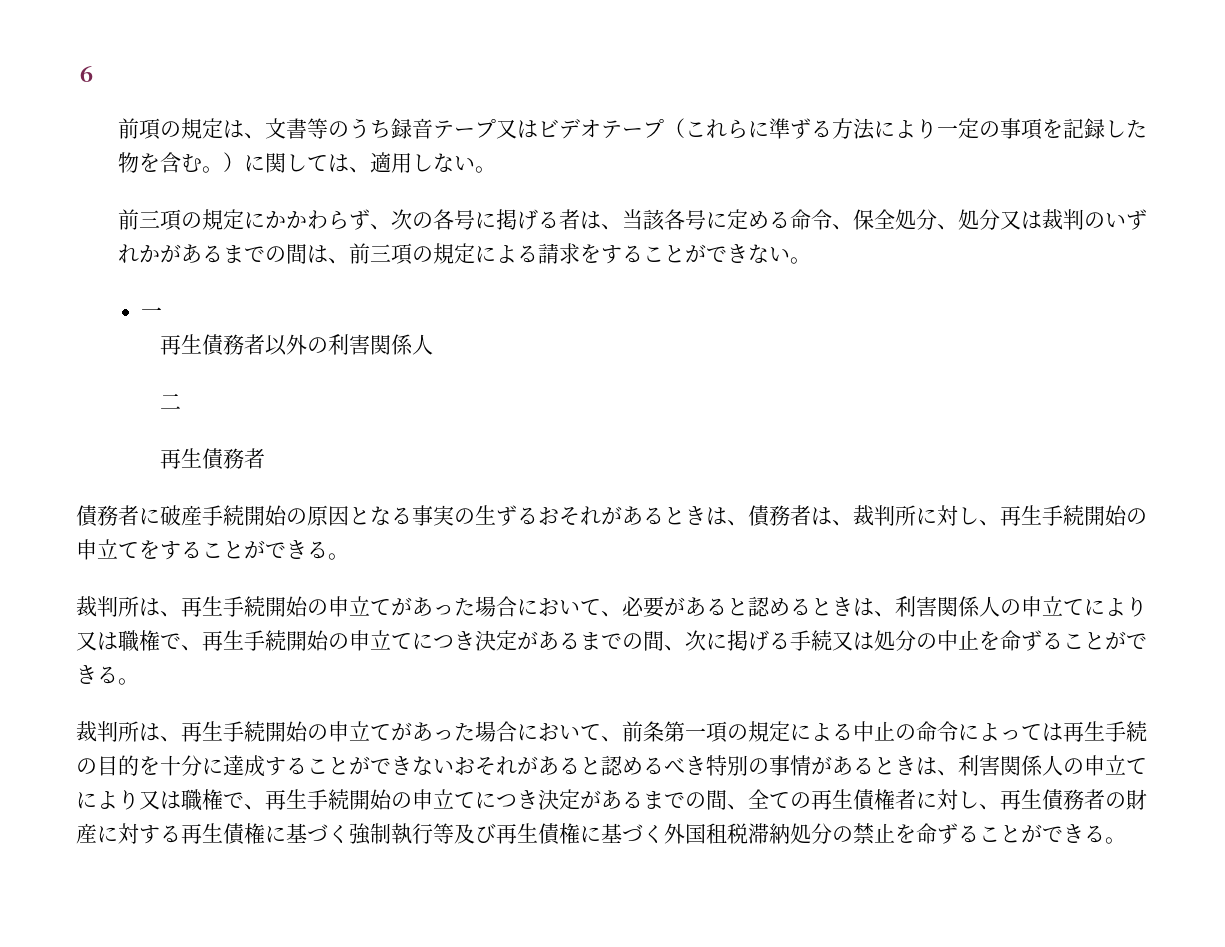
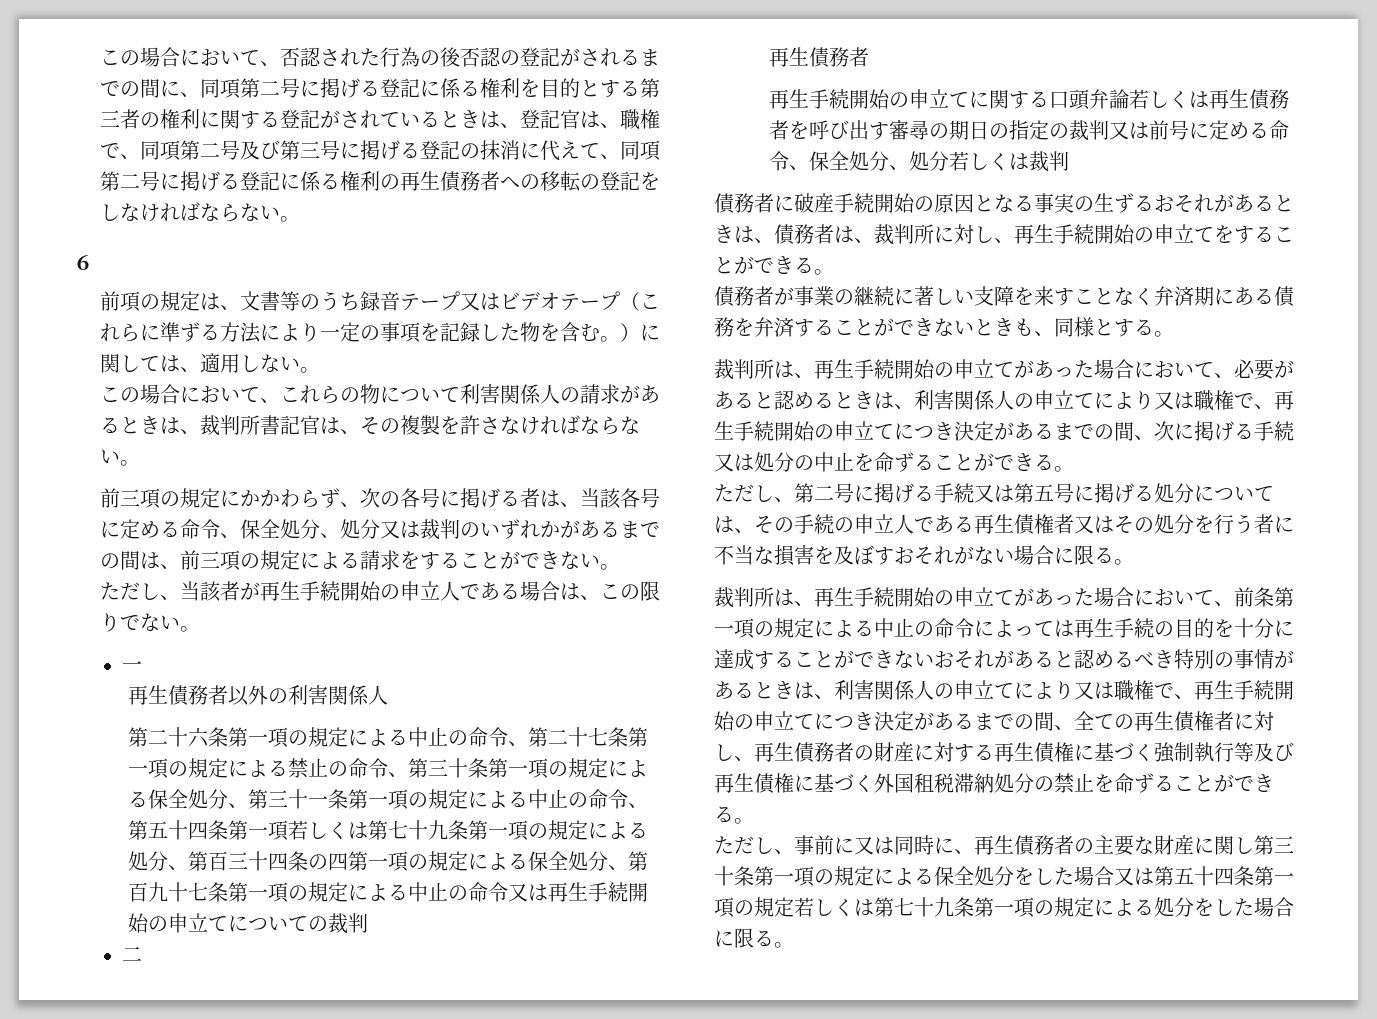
+ この場合において、否認された行為の後否認の登記がされるまでの間に、同項第二号に掲げる登記に係る権利を目的とする第三者の権利に関する登記がされているときは、登記官は、職権で、同項第二号及び第三号に掲げる登記の抹消に代えて、同項第二号に掲げる登記に係る権利の再生債務者への移転の登記をしなければならない。
+ この場合において、これらの物について利害関係人の請求があるときは、裁判所書記官は、その複製を許さなければならない。
+ ただし、当該者が再生手続開始の申立人である場合は、この限りでない。
+ 第二十六条第一項の規定による中止の命令、第二十七条第一項の規定による禁止の命令、第三十条第一項の規定による保全処分、第三十一条第一項の規定による中止の命令、第五十四条第一項若しくは第七十九条第一項の規定による処分、第百三十四条の四第一項の規定による保全処分、第百九十七条第一項の規定による中止の命令又は再生手続開始の申立てについての裁判
  二
  再生債務者
+ 再生手続開始の申立てに関する口頭弁論若しくは再生債務者を呼び出す審尋の期日の指定の裁判又は前号に定める命令、保全処分、処分若しくは裁判
+ 債務者が事業の継続に著しい支障を来すことなく弁済期にある債務を弁済することができないときも、同様とする。
+ ただし、第二号に掲げる手続又は第五号に掲げる処分については、その手続の申立人である再生債権者又はその処分を行う者に不当な損害を及ぼすおそれがない場合に限る。
+ ただし、事前に又は同時に、再生債務者の主要な財産に関し第三十条第一項の規定による保全処分をした場合又は第五十四条第一項の規定若しくは第七十九条第一項の規定による処分をした場合に限る。

